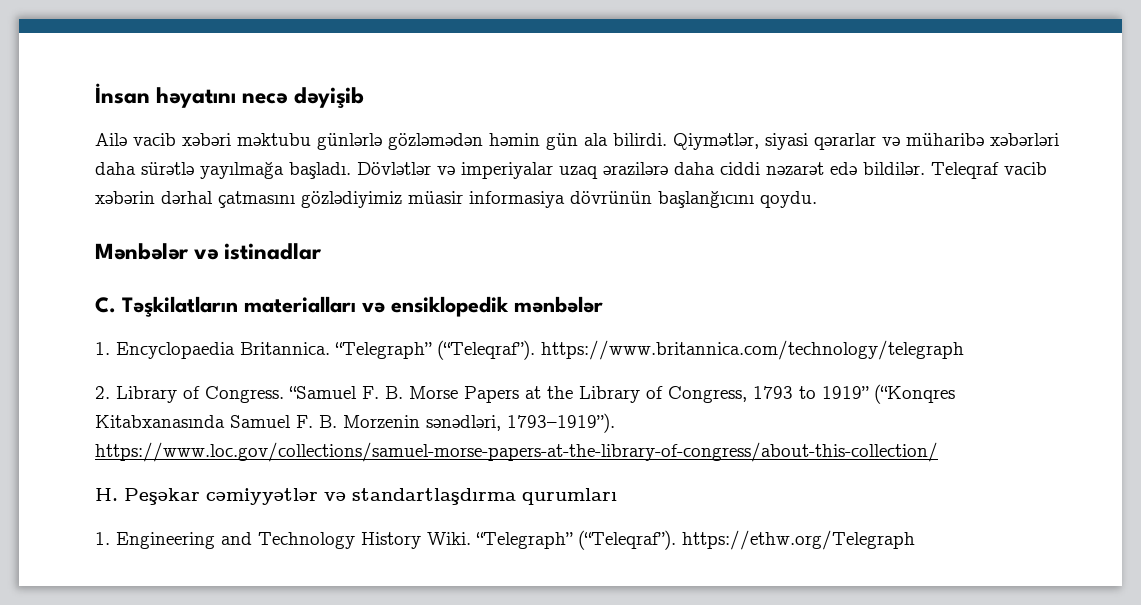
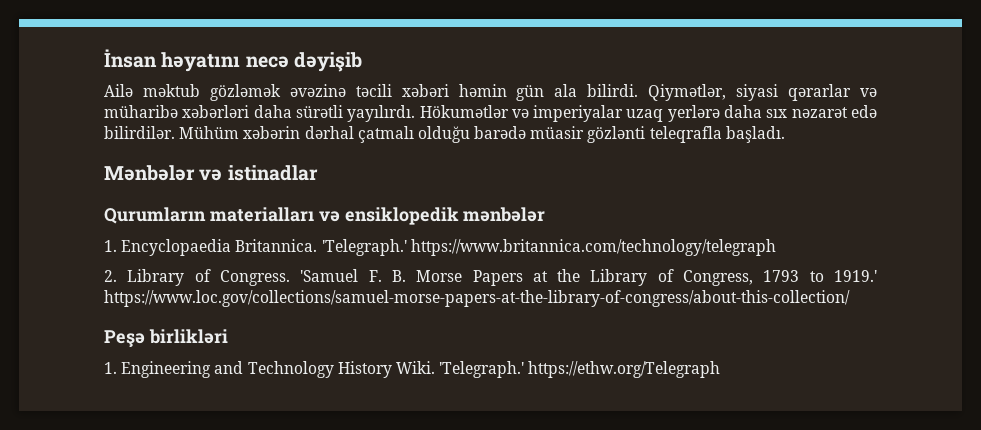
- Ailə vacib xəbəri məktubu günlərlə gözləmədən həmin gün ala bilirdi.
+ Ailə məktub gözləmək əvəzinə təcili xəbəri həmin gün ala bilirdi.
- Qiymətlər, siyasi qərarlar və müharibə xəbərləri daha sürətlə yayılmağa başladı. Dövlətlər və imperiyalar uzaq ərazilərə daha ciddi nəzarət edə bildilər. Teleqraf vacib xəbərin dərhal çatmasını gözlədiyimiz müasir informasiya dövrünün başlanğıcını qoydu.
+ Qiymətlər, siyasi qərarlar və müharibə xəbərləri daha sürətli yayılırdı. Hökumətlər və imperiyalar uzaq yerlərə daha sıx nəzarət edə bilirdilər. Mühüm xəbərin dərhal çatmalı olduğu barədə müasir gözlənti teleqrafla başladı.
- C. Təşkilatların materialları və ensiklopedik mənbələr
+ Qurumların materialları və ensiklopedik mənbələr
- “Telegraph” (“Teleqraf”). https://www.britannica.com/technology/telegraph
+ 'Telegraph.' https://www.britannica.com/technology/telegraph
- “Samuel F. B. Morse Papers at the Library of Congress, 1793 to 1919” (“Konqres Kitabxanasında Samuel F. B. Morzenin sənədləri, 1793–1919”). https://www.loc.gov/collections/samuel-morse-papers-at-the-library-of-congress/about-this-collection/
- H. Peşəkar cəmiyyətlər və standartlaşdırma qurumları
+ 'Samuel F. B. Morse Papers at the Library of Congress, 1793 to 1919.' https://www.loc.gov/collections/samuel-morse-papers-at-the-library-of-congress/about-this-collection/
+ Peşə birlikləri
- “Telegraph” (“Teleqraf”). https://ethw.org/Telegraph
+ 'Telegraph.' https://ethw.org/Telegraph

